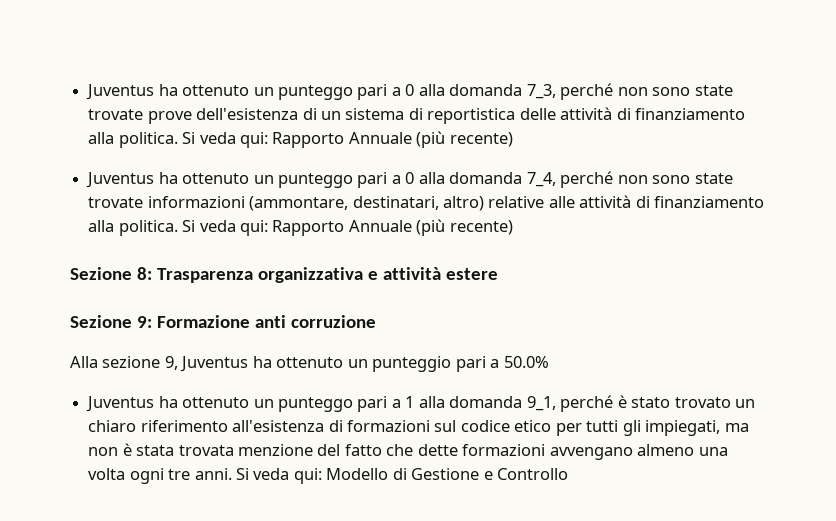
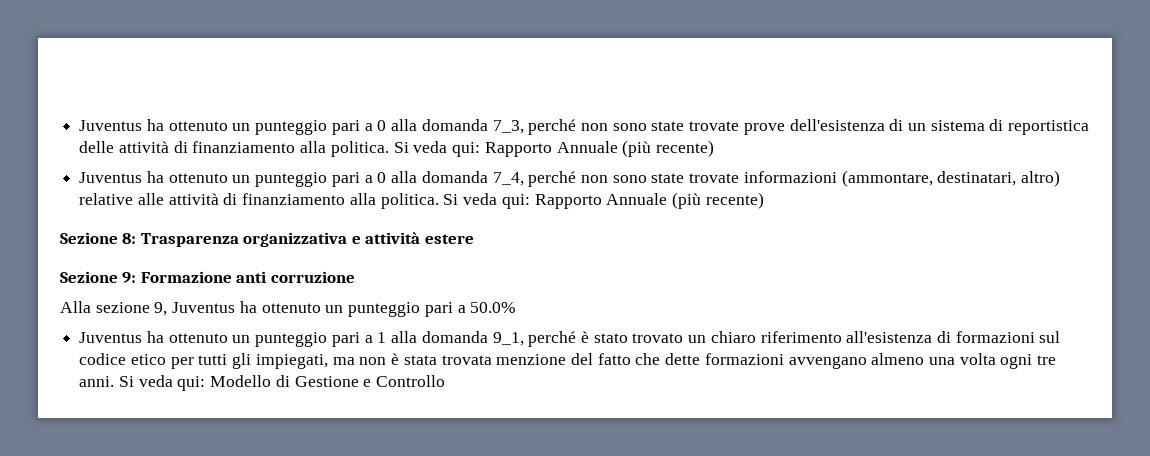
- Juventus ha ottenuto un punteggo pari a 0 alla domanda 7_3, perché non sono state trovate prove dell'esistenza di un sistema di reportistica delle attività di finanziamento alla politica.
+ Juventus ha ottenuto un punteggio pari a 0 alla domanda 7_3, perché non sono state trovate prove dell'esistenza di un sistema di reportistica delle attività di finanziamento alla politica.
- Juventus ha ottenuto un punteggo pari a 0 alla domanda 7_4, perché non sono state trovate informazioni (ammontare, destinatari, altro) relative alle attività di finanziamento alla politica.
+ Juventus ha ottenuto un punteggio pari a 0 alla domanda 7_4, perché non sono state trovate informazioni (ammontare, destinatari, altro) relative alle attività di finanziamento alla politica.
- Juventus ha ottenuto un punteggo pari a 1 alla domanda 9_1, perché è stato trovato un chiaro riferimento all'esistenza di formazioni sul codice etico per tutti gli impiegati, ma non è stata trovata menzione del fatto che dette formazioni avvengano almeno una volta ogni tre anni.
+ Juventus ha ottenuto un punteggio pari a 1 alla domanda 9_1, perché è stato trovato un chiaro riferimento all'esistenza di formazioni sul codice etico per tutti gli impiegati, ma non è stata trovata menzione del fatto che dette formazioni avvengano almeno una volta ogni tre anni.

